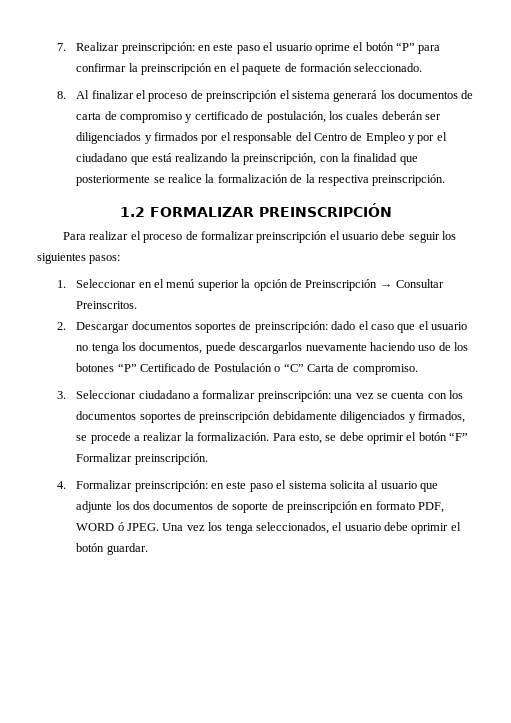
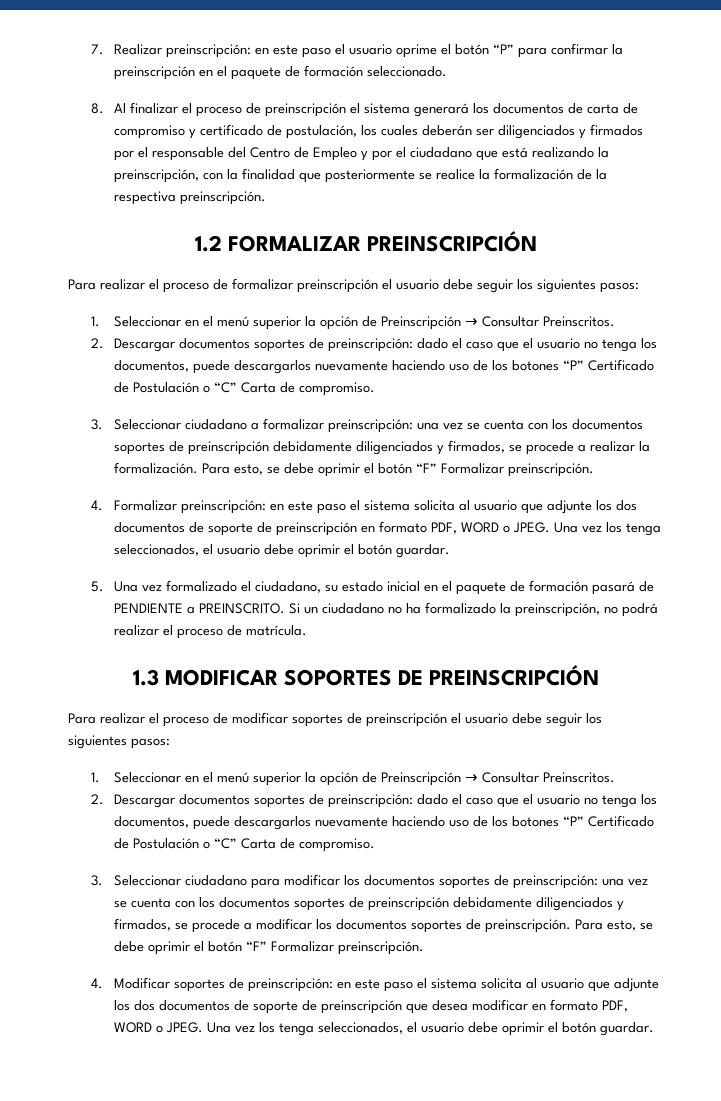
- 4. Formalizar preinscripción: en este paso el sistema solicita al usuario que adjunte los dos documentos de soporte de preinscripción en formato PDF, WORD ó JPEG.
+ 4. Formalizar preinscripción: en este paso el sistema solicita al usuario que adjunte los dos documentos de soporte de preinscripción en formato PDF, WORD o JPEG.
+ 5. Una vez formalizado el ciudadano, su estado inicial en el paquete de formación pasará de PENDIENTE a PREINSCRITO. Si un ciudadano no ha formalizado la preinscripción, no podrá realizar el proceso de matrícula.
+ 1.3 MODIFICAR SOPORTES DE PREINSCRIPCIÓN
+ Para realizar el proceso de modificar soportes de preinscripción el usuario debe seguir los siguientes pasos:
+ 1. Seleccionar en el menú superior la opción de Preinscripción → Consultar Preinscritos.
+ 2. Descargar documentos soportes de preinscripción: dado el caso que el usuario no tenga los documentos, puede descargarlos nuevamente haciendo uso de los botones “P” Certificado de Postulación o “C” Carta de compromiso.
+ 3. Seleccionar ciudadano para modificar los documentos soportes de preinscripción: una vez se cuenta con los documentos soportes de preinscripción debidamente diligenciados y firmados, se procede a modificar los documentos soportes de preinscripción. Para esto, se debe oprimir el botón “F” Formalizar preinscripción.
+ 4. Modificar soportes de preinscripción: en este paso el sistema solicita al usuario que adjunte los dos documentos de soporte de preinscripción que desea modificar en formato PDF, WORD o JPEG. Una vez los tenga seleccionados, el usuario debe oprimir el botón guardar.

